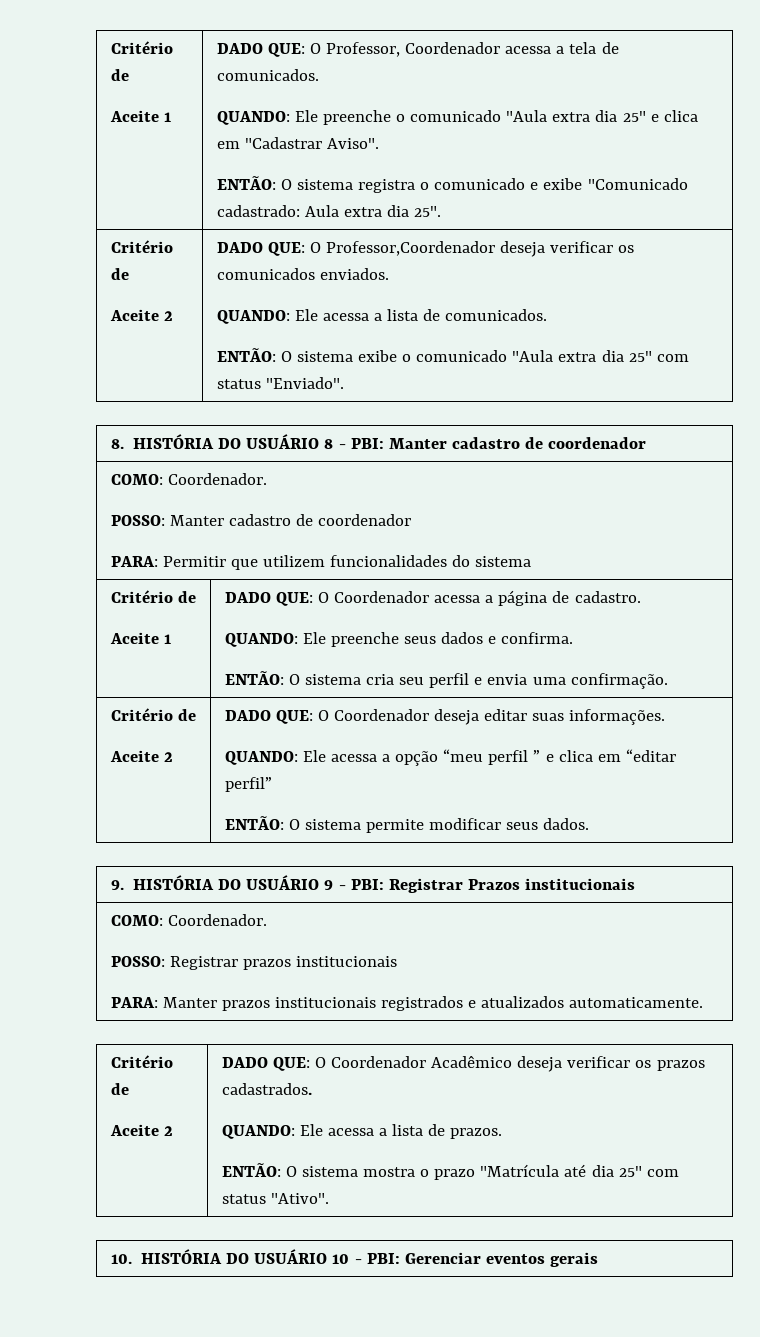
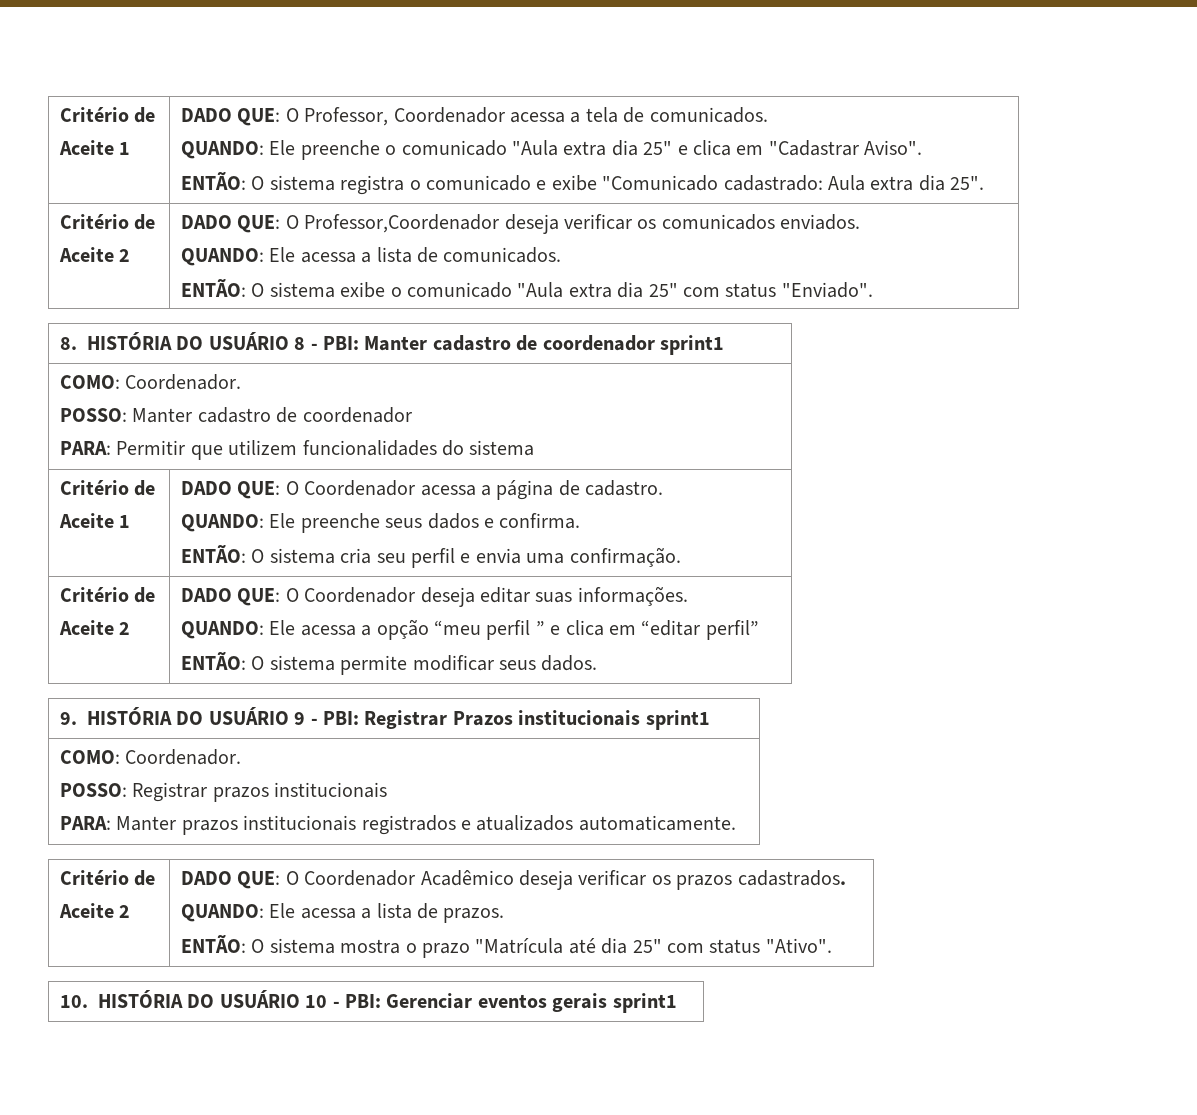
- 8. HISTÓRIA DO USUÁRIO 8 - PBI: Manter cadastro de coordenador
+ 8. HISTÓRIA DO USUÁRIO 8 - PBI: Manter cadastro de coordenador sprint1
- 9. HISTÓRIA DO USUÁRIO 9 - PBI: Registrar Prazos institucionais
+ 9. HISTÓRIA DO USUÁRIO 9 - PBI: Registrar Prazos institucionais sprint1
- 10. HISTÓRIA DO USUÁRIO 10 - PBI: Gerenciar eventos gerais
+ 10. HISTÓRIA DO USUÁRIO 10 - PBI: Gerenciar eventos gerais sprint1

